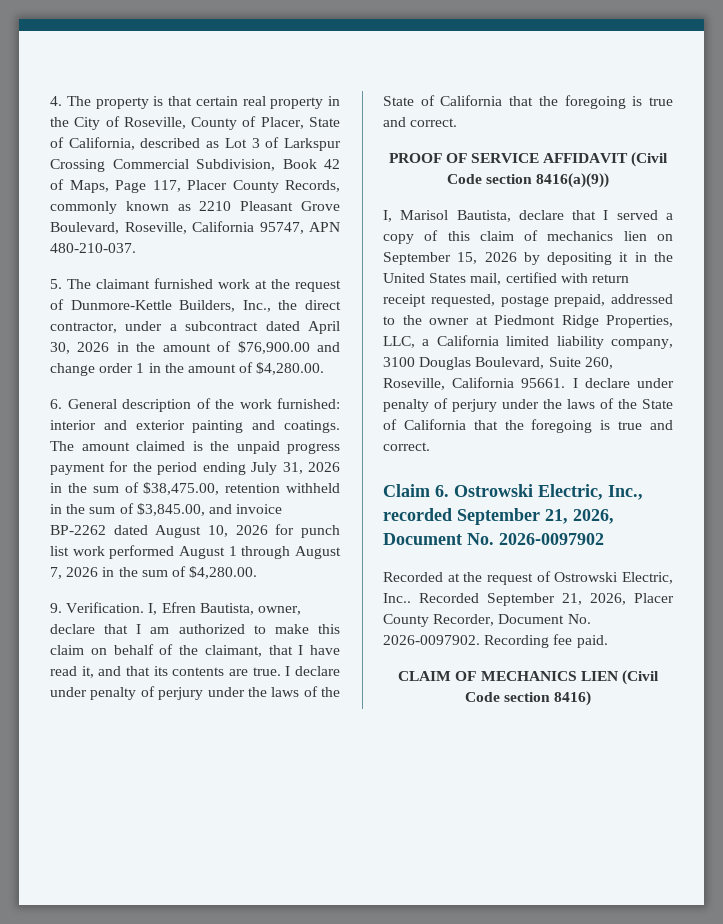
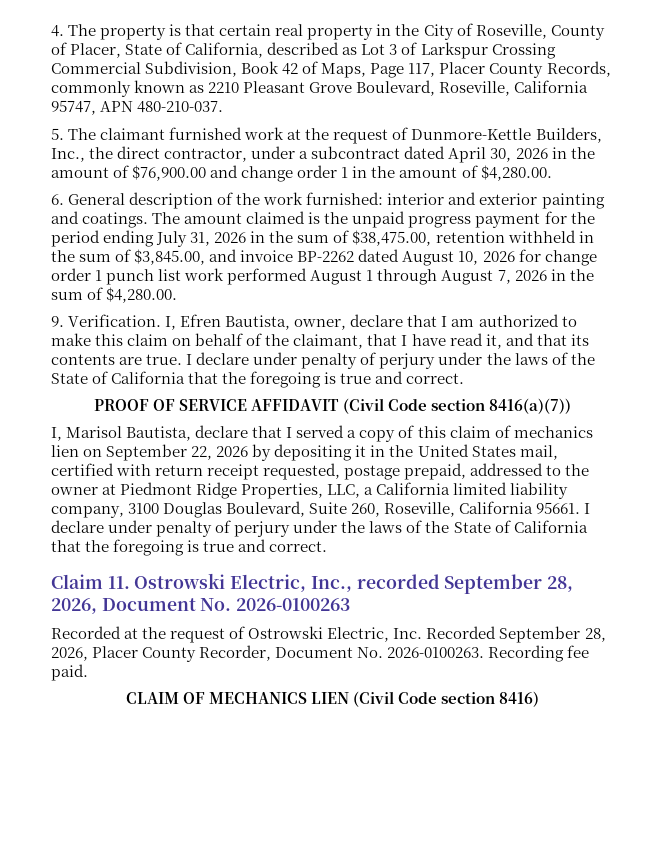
- The amount claimed is the unpaid progress payment for the period ending July 31, 2026 in the sum of $38,475.00, retention withheld in the sum of $3,845.00, and invoice BP-2262 dated August 10, 2026 for punch list work performed August 1 through August 7, 2026 in the sum of $4,280.00.
+ The amount claimed is the unpaid progress payment for the period ending July 31, 2026 in the sum of $38,475.00, retention withheld in the sum of $3,845.00, and invoice BP-2262 dated August 10, 2026 for change order 1 punch list work performed August 1 through August 7, 2026 in the sum of $4,280.00.
- PROOF OF SERVICE AFFIDAVIT (Civil Code section 8416(a)(9))
+ PROOF OF SERVICE AFFIDAVIT (Civil Code section 8416(a)(7))
- I, Marisol Bautista, declare that I served a copy of this claim of mechanics lien on September 15, 2026 by depositing it in the United States mail, certified with return receipt requested, postage prepaid, addressed to the owner at Piedmont Ridge Properties, LLC, a California limited liability company, 3100 Douglas Boulevard, Suite 260, Roseville, California 95661.
+ I, Marisol Bautista, declare that I served a copy of this claim of mechanics lien on September 22, 2026 by depositing it in the United States mail, certified with return receipt requested, postage prepaid, addressed to the owner at Piedmont Ridge Properties, LLC, a California limited liability company, 3100 Douglas Boulevard, Suite 260, Roseville, California 95661.
- Claim 6. Ostrowski Electric, Inc., recorded September 21, 2026, Document No. 2026-0097902
+ Claim 11. Ostrowski Electric, Inc., recorded September 28, 2026, Document No. 2026-0100263
- Recorded at the request of Ostrowski Electric, Inc.. Recorded September 21, 2026, Placer County Recorder, Document No. 2026-0097902.
+ Recorded at the request of Ostrowski Electric, Inc. Recorded September 28, 2026, Placer County Recorder, Document No. 2026-0100263.

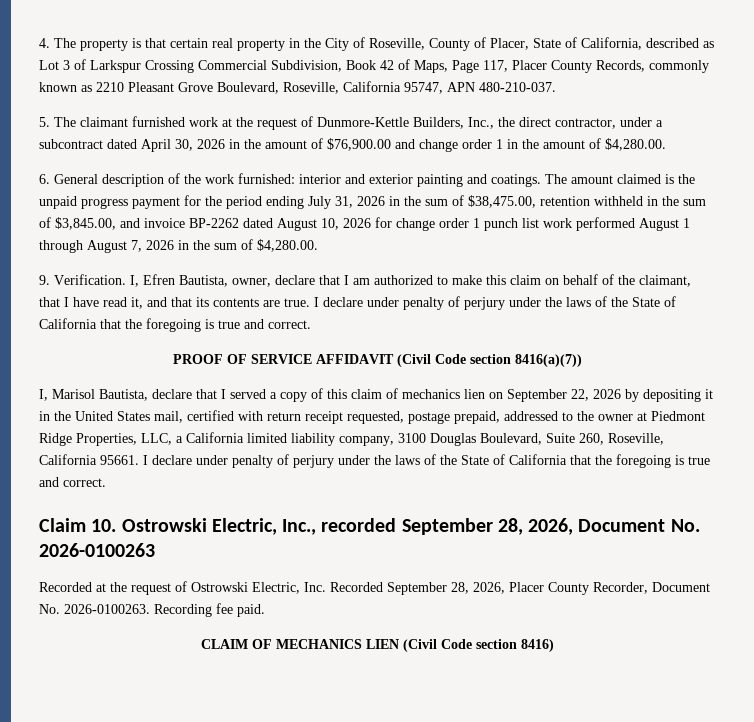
- Claim 11. Ostrowski Electric, Inc., recorded September 28, 2026, Document No. 2026-0100263
+ Claim 10. Ostrowski Electric, Inc., recorded September 28, 2026, Document No. 2026-0100263

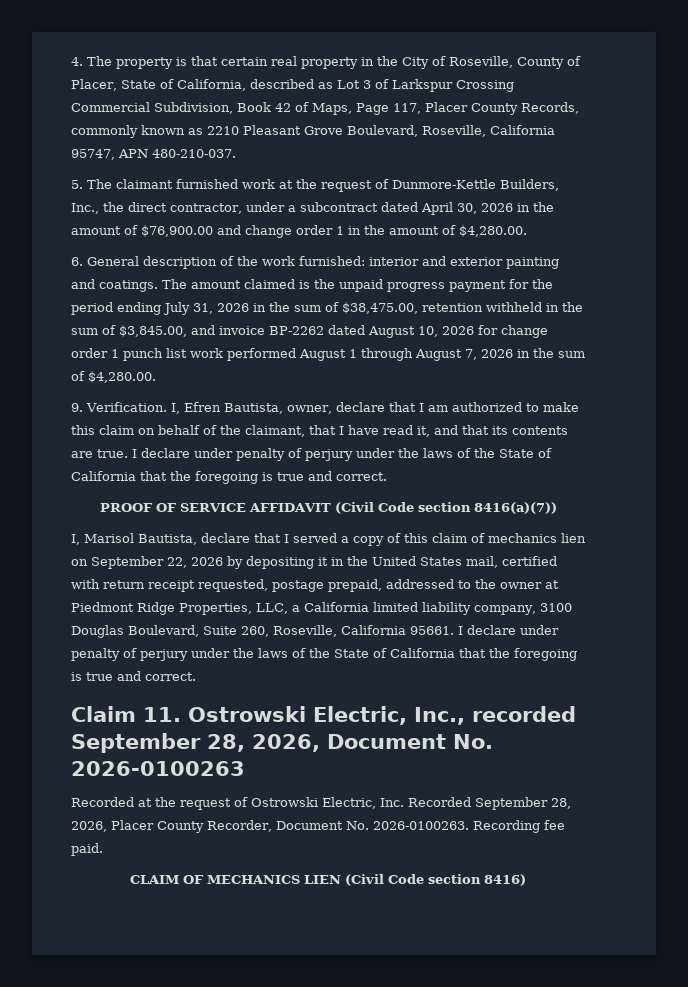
- Claim 10. Ostrowski Electric, Inc., recorded September 28, 2026, Document No. 2026-0100263
+ Claim 11. Ostrowski Electric, Inc., recorded September 28, 2026, Document No. 2026-0100263

